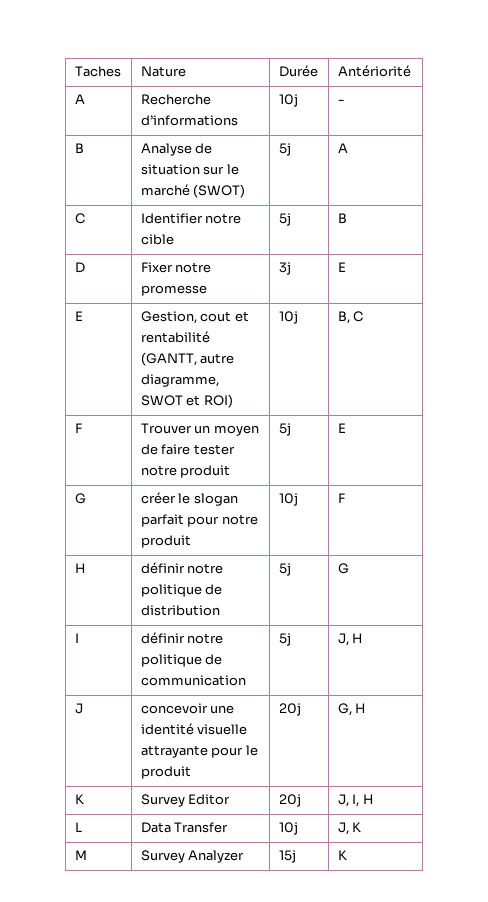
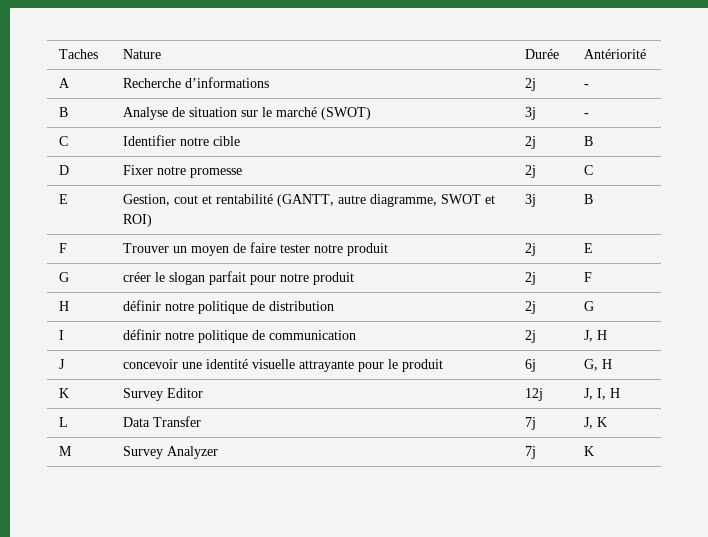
- A | Recherche d’informations | 10j | -
+ A | Recherche d’informations | 2j | -
- B | Analyse de situation sur le marché (SWOT) | 5j | A
+ B | Analyse de situation sur le marché (SWOT) | 3j | -
- C | Identifier notre cible | 5j | B
+ C | Identifier notre cible | 2j | B
- D | Fixer notre promesse | 3j | E
+ D | Fixer notre promesse | 2j | C
- E | Gestion, cout et rentabilité (GANTT, autre diagramme, SWOT et ROI) | 10j | B, C
+ E | Gestion, cout et rentabilité (GANTT, autre diagramme, SWOT et ROI) | 3j | B
- F | Trouver un moyen de faire tester notre produit | 5j | E
+ F | Trouver un moyen de faire tester notre produit | 2j | E
- G | créer le slogan parfait pour notre produit | 10j | F
+ G | créer le slogan parfait pour notre produit | 2j | F
- H | définir notre politique de distribution | 5j | G
+ H | définir notre politique de distribution | 2j | G
- I | définir notre politique de communication | 5j | J, H
+ I | définir notre politique de communication | 2j | J, H
- J | concevoir une identité visuelle attrayante pour le produit | 20j | G, H
+ J | concevoir une identité visuelle attrayante pour le produit | 6j | G, H
- K | Survey Editor | 20j | J, I, H
+ K | Survey Editor | 12j | J, I, H
- L | Data Transfer | 10j | J, K
+ L | Data Transfer | 7j | J, K
- M | Survey Analyzer | 15j | K
+ M | Survey Analyzer | 7j | K

